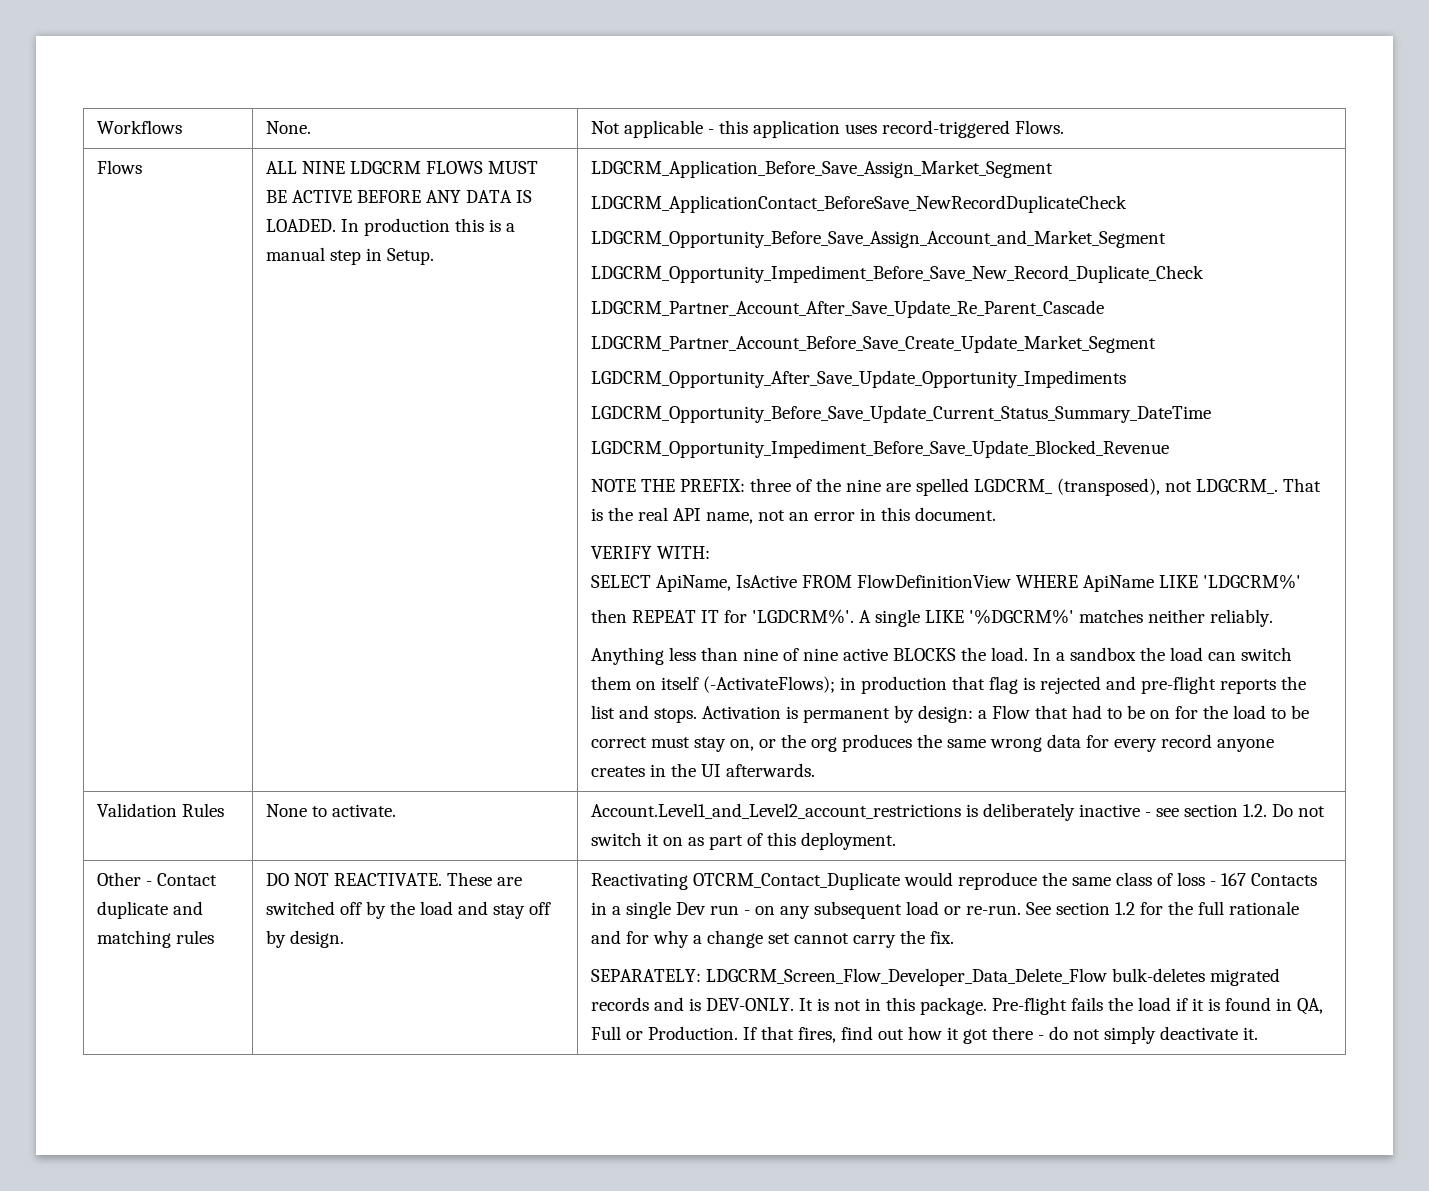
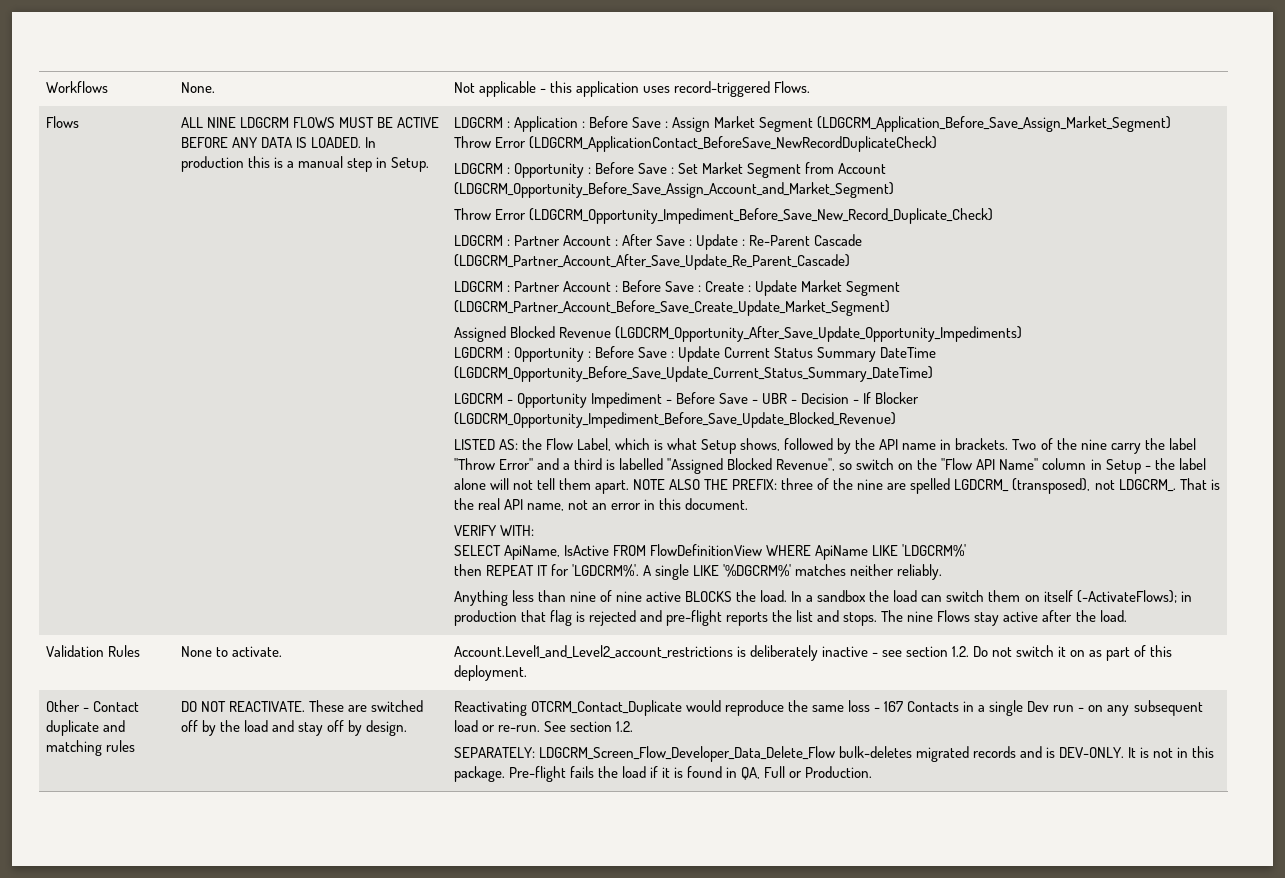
- LDGCRM_Application_Before_Save_Assign_Market_Segment
- LDGCRM_ApplicationContact_BeforeSave_NewRecordDuplicateCheck
- LDGCRM_Opportunity_Before_Save_Assign_Account_and_Market_Segment
- LDGCRM_Opportunity_Impediment_Before_Save_New_Record_Duplicate_Check
- LDGCRM_Partner_Account_After_Save_Update_Re_Parent_Cascade
- LDGCRM_Partner_Account_Before_Save_Create_Update_Market_Segment
- LGDCRM_Opportunity_After_Save_Update_Opportunity_Impediments
- LGDCRM_Opportunity_Before_Save_Update_Current_Status_Summary_DateTime
- LGDCRM_Opportunity_Impediment_Before_Save_Update_Blocked_Revenue
- NOTE THE PREFIX: three of the nine are spelled LGDCRM_ (transposed), not LDGCRM_.
+ LDGCRM : Application : Before Save : Assign Market Segment (LDGCRM_Application_Before_Save_Assign_Market_Segment)
+ Throw Error (LDGCRM_ApplicationContact_BeforeSave_NewRecordDuplicateCheck)
+ LDGCRM : Opportunity : Before Save : Set Market Segment from Account (LDGCRM_Opportunity_Before_Save_Assign_Account_and_Market_Segment)
+ Throw Error (LDGCRM_Opportunity_Impediment_Before_Save_New_Record_Duplicate_Check)
+ LDGCRM : Partner Account : After Save : Update : Re-Parent Cascade (LDGCRM_Partner_Account_After_Save_Update_Re_Parent_Cascade)
+ LDGCRM : Partner Account : Before Save : Create : Update Market Segment (LDGCRM_Partner_Account_Before_Save_Create_Update_Market_Segment)
+ Assigned Blocked Revenue (LGDCRM_Opportunity_After_Save_Update_Opportunity_Impediments)
+ LGDCRM : Opportunity : Before Save : Update Current Status Summary DateTime (LGDCRM_Opportunity_Before_Save_Update_Current_Status_Summary_DateTime)
+ LGDCRM - Opportunity Impediment - Before Save - UBR - Decision - If Blocker (LGDCRM_Opportunity_Impediment_Before_Save_Update_Blocked_Revenue)
+ LISTED AS: the Flow Label, which is what Setup shows, followed by the API name in brackets. Two of the nine carry the label "Throw Error" and a third is labelled "Assigned Blocked Revenue", so switch on the "Flow API Name" column in Setup - the label alone will not tell them apart. NOTE ALSO THE PREFIX: three of the nine are spelled LGDCRM_ (transposed), not LDGCRM_.
- Activation is permanent by design: a Flow that had to be on for the load to be correct must stay on, or the org produces the same wrong data for every record anyone creates in the UI afterwards.
+ The nine Flows stay active after the load.
- Reactivating OTCRM_Contact_Duplicate would reproduce the same class of loss - 167 Contacts in a single Dev run - on any subsequent load or re-run.
+ Reactivating OTCRM_Contact_Duplicate would reproduce the same loss - 167 Contacts in a single Dev run - on any subsequent load or re-run.
- See section 1.2 for the full rationale and for why a change set cannot carry the fix.
+ See section 1.2.
- If that fires, find out how it got there - do not simply deactivate it.

